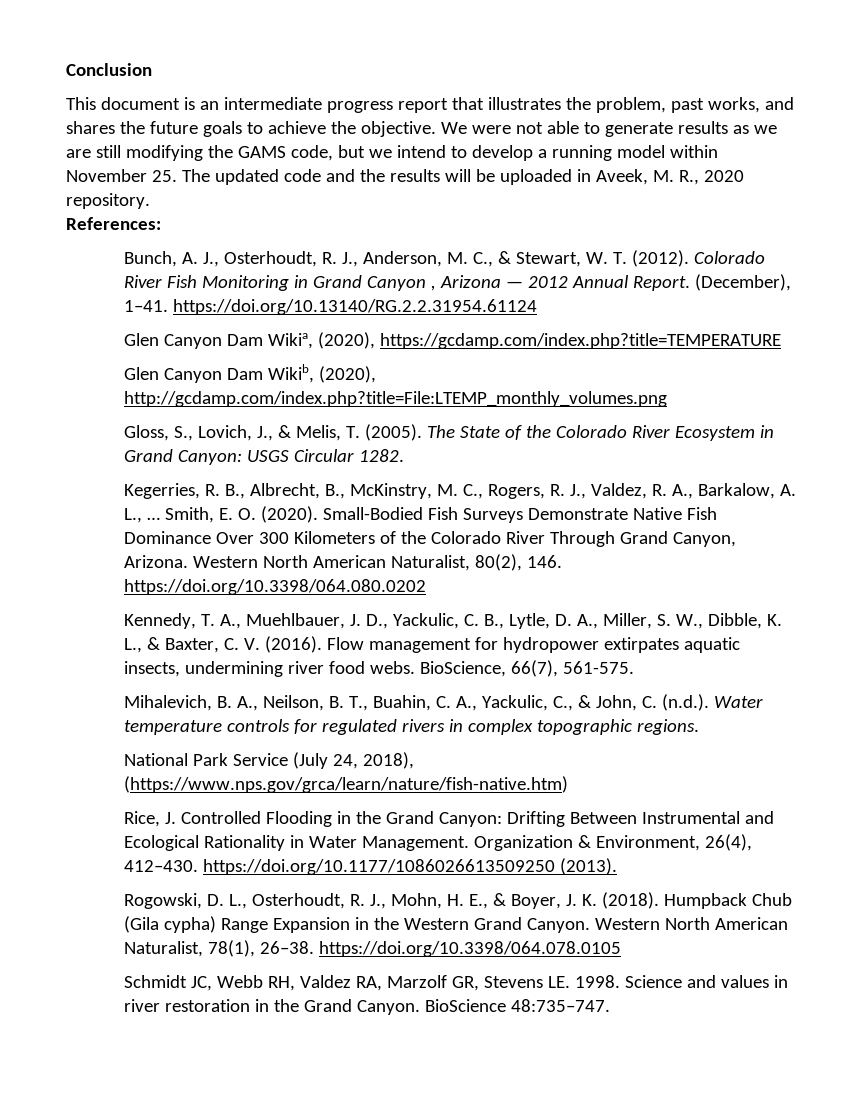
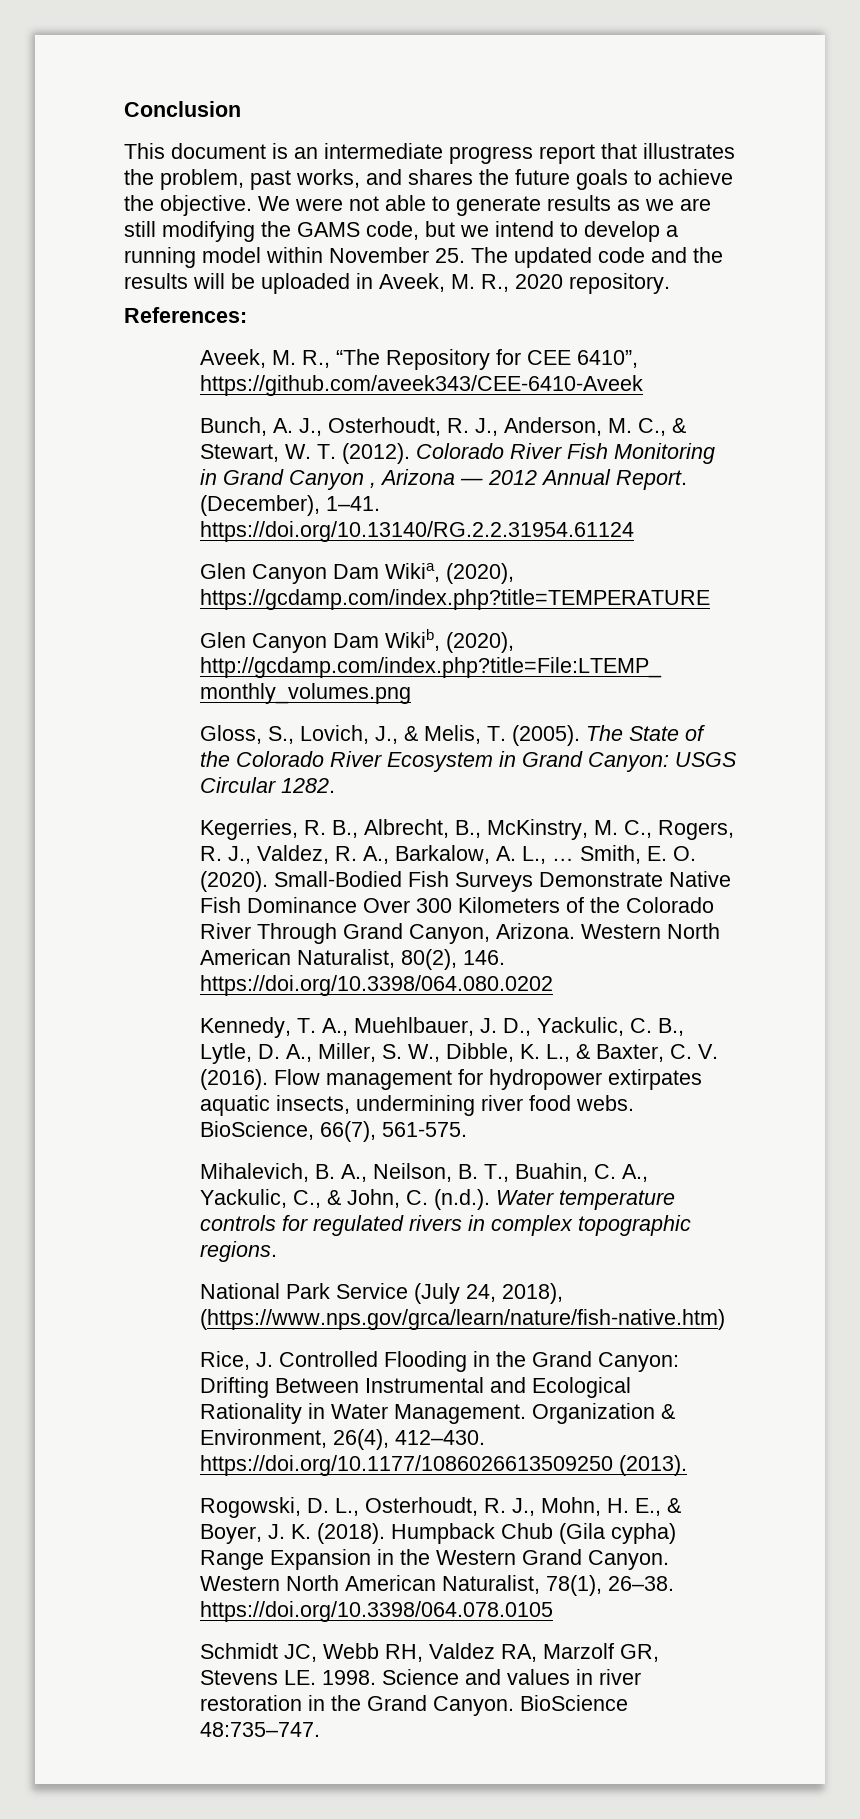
+ Aveek, M. R., “The Repository for CEE 6410”, https://github.com/aveek343/CEE-6410-Aveek

